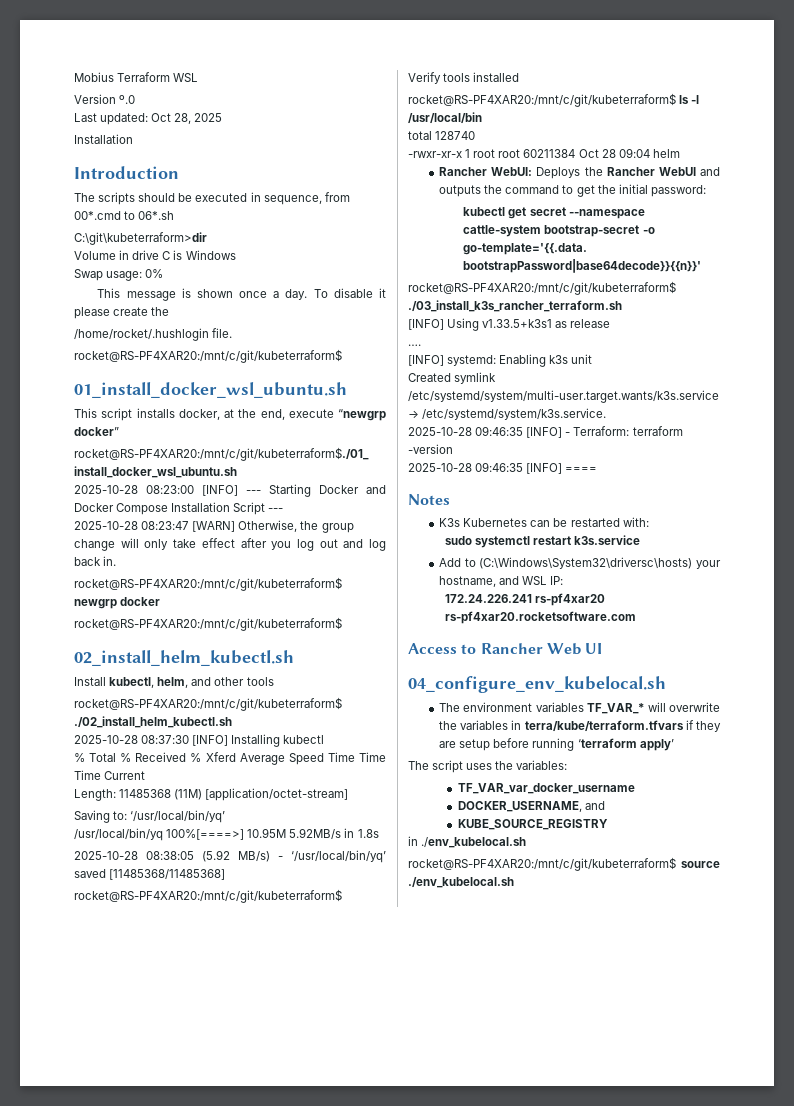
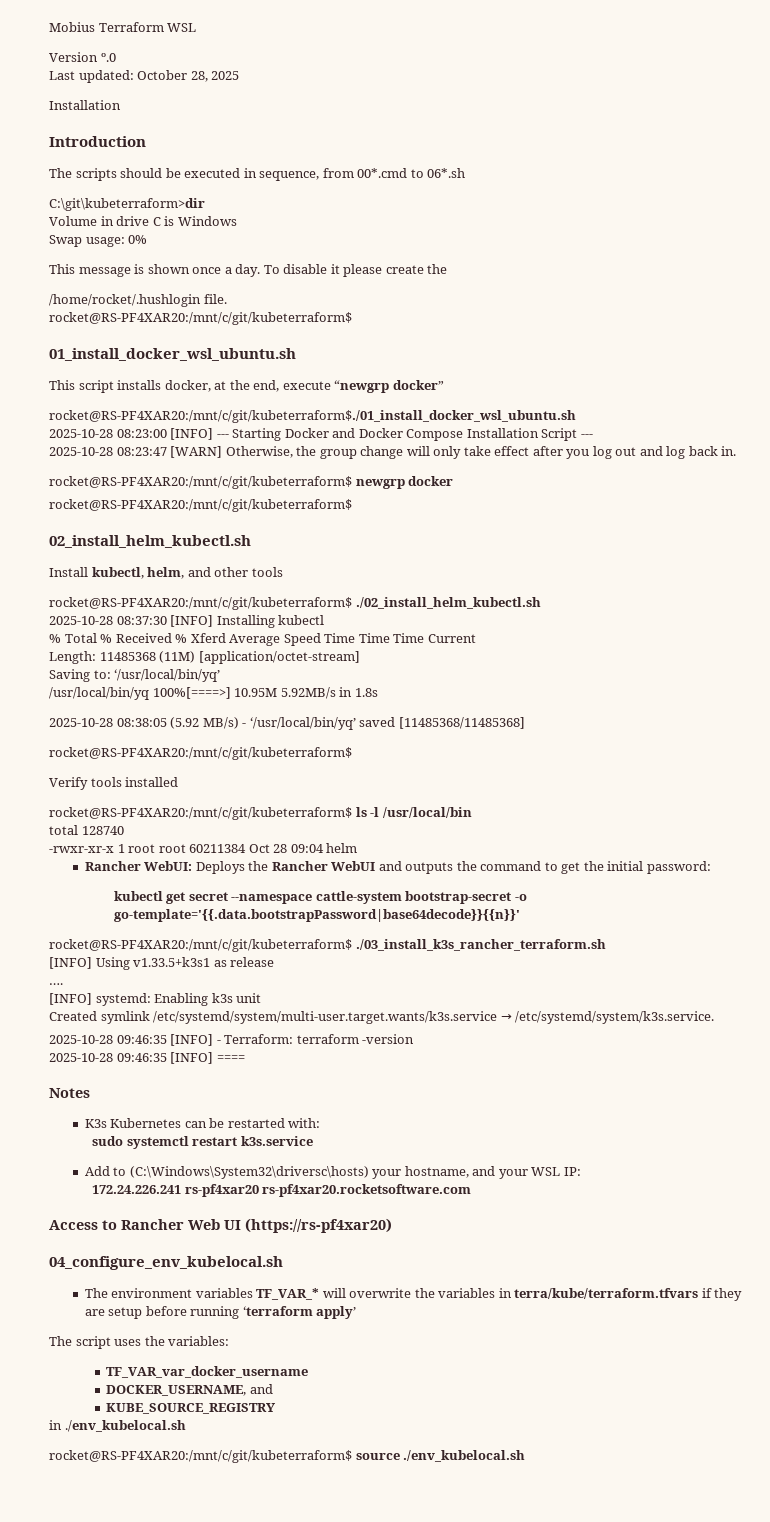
- Last updated: Oct 28, 2025
+ Last updated: October 28, 2025
- Add to (C:\Windows\System32\driversc\hosts) your hostname, and WSL IP:
+ Add to (C:\Windows\System32\driversc\hosts) your hostname, and your WSL IP:
- Access to Rancher Web UI
+ Access to Rancher Web UI (https://rs-pf4xar20)

